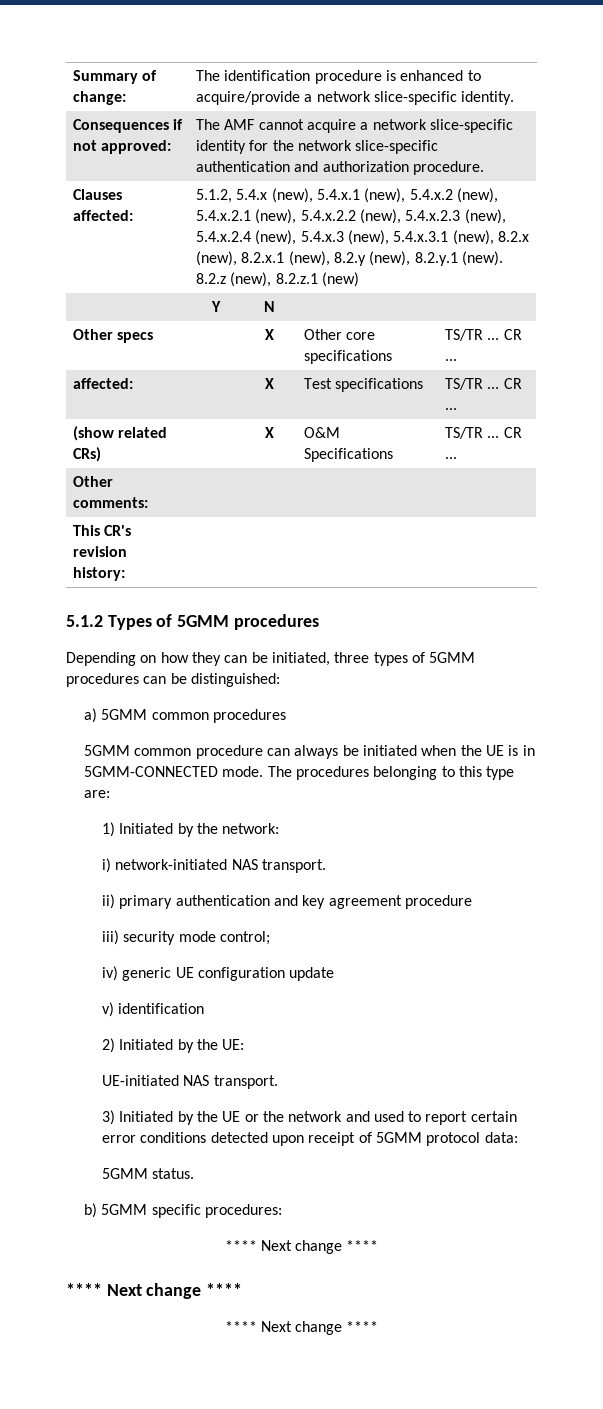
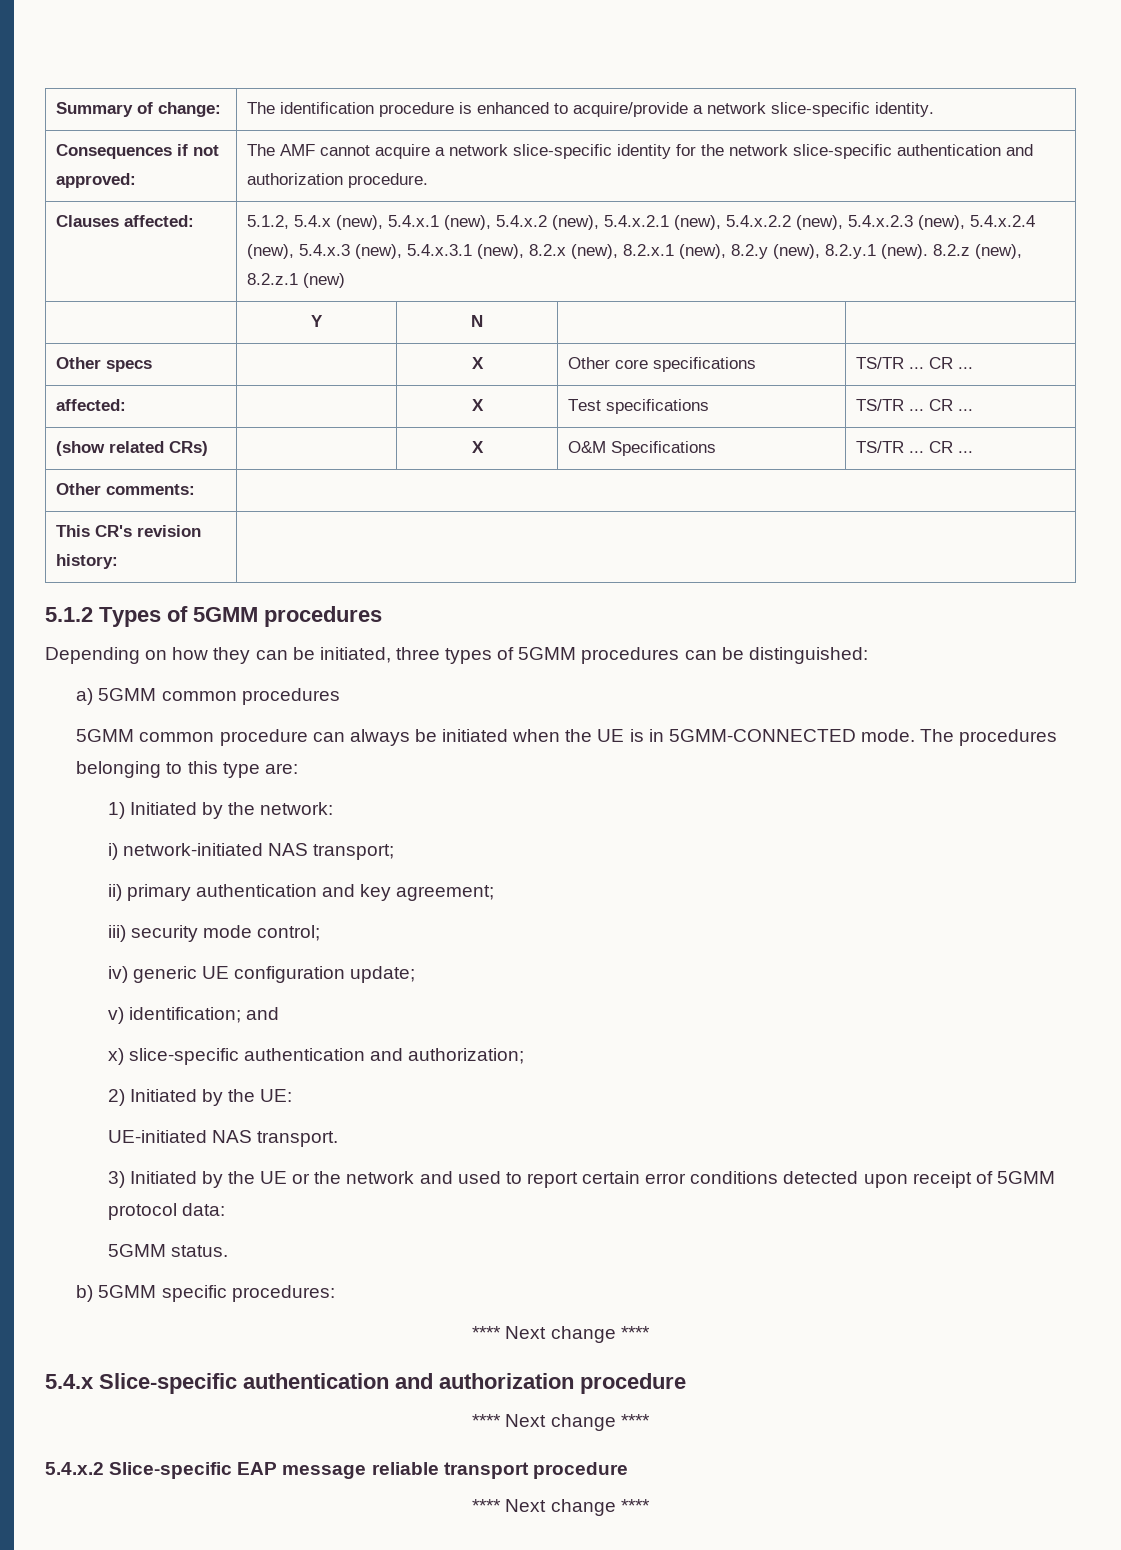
- i) network-initiated NAS transport.
+ i) network-initiated NAS transport;
- ii) primary authentication and key agreement procedure
+ ii) primary authentication and key agreement;
- iv) generic UE configuration update
+ iv) generic UE configuration update;
- v) identification
+ v) identification; and
+ x) slice-specific authentication and authorization;
  b) 5GMM specific procedures:
  **** Next change ****
+ 5.4.x Slice-specific authentication and authorization procedure
  **** Next change ****
+ 5.4.x.2 Slice-specific EAP message reliable transport procedure

